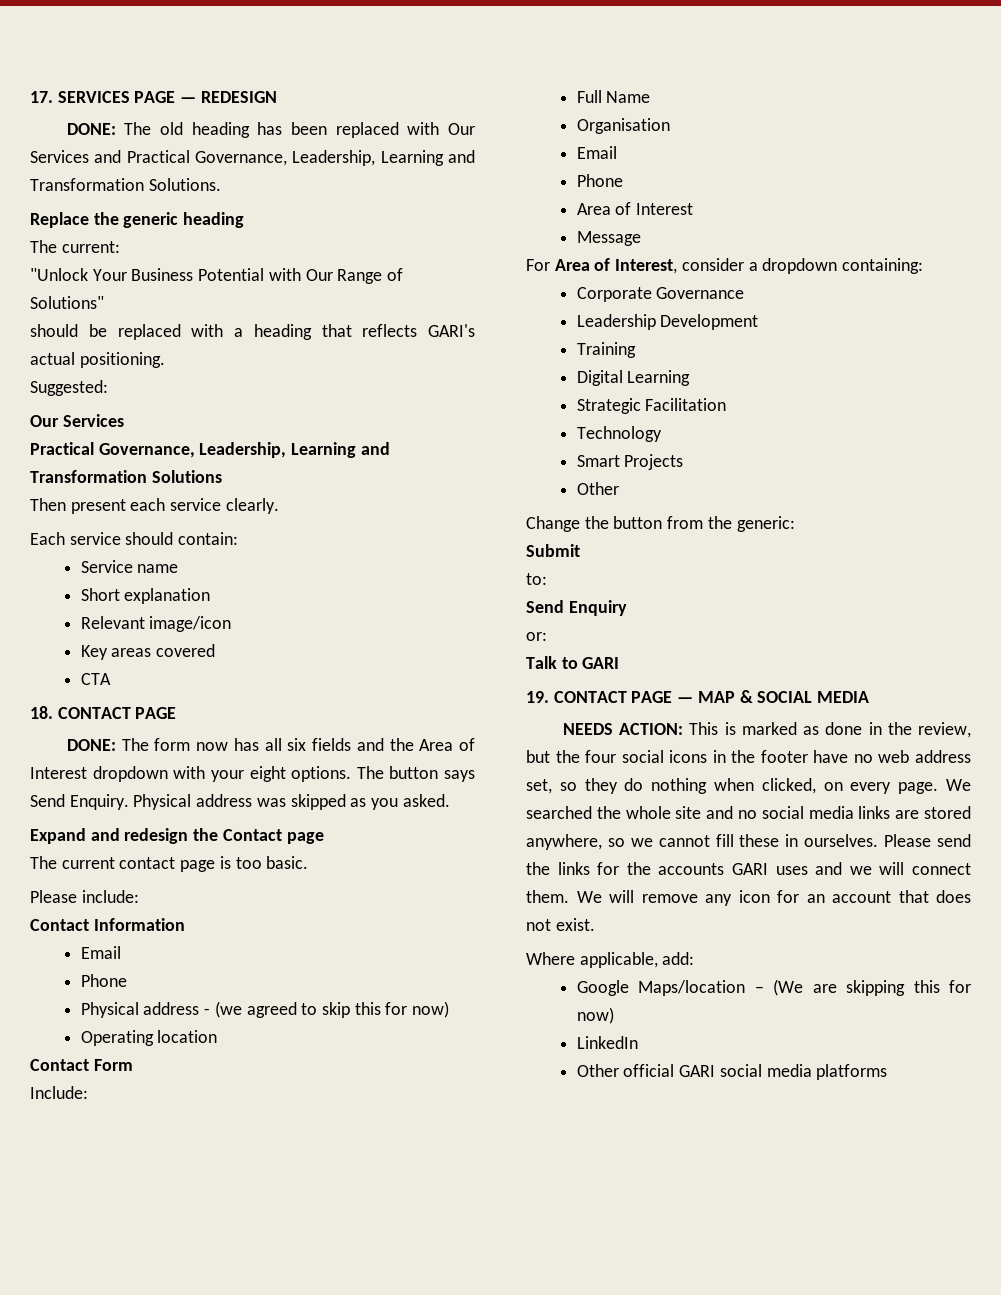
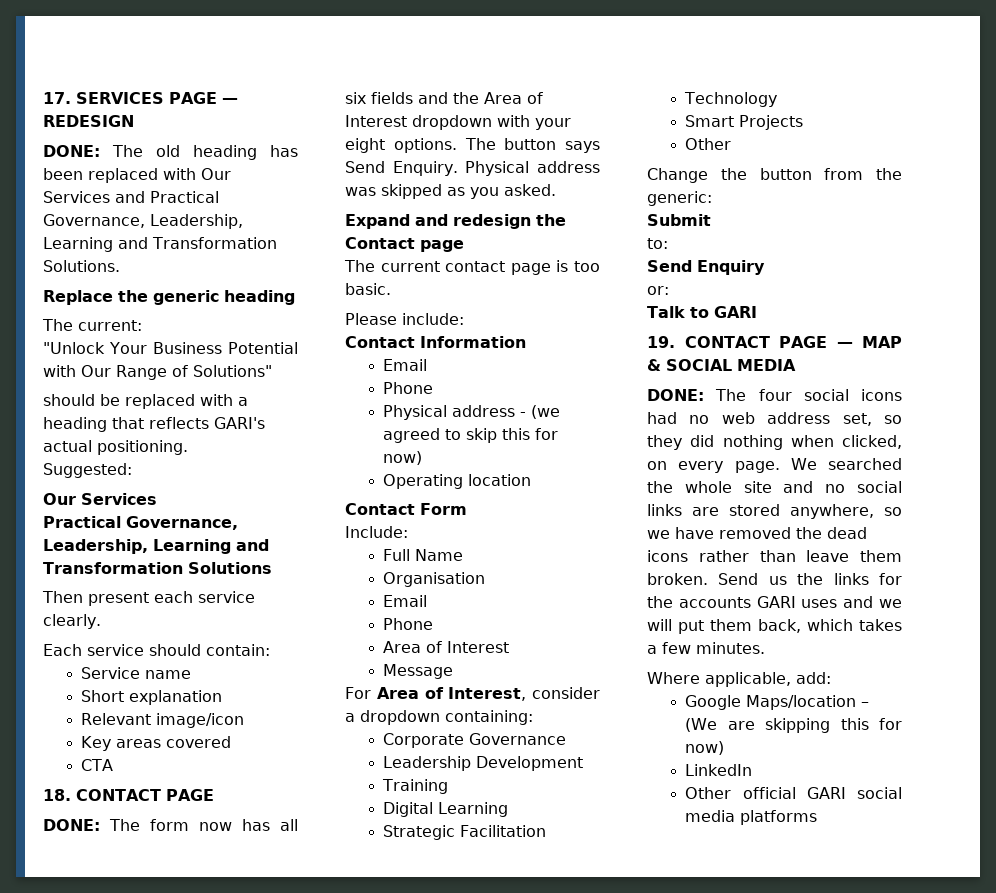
- NEEDS ACTION: This is marked as done in the review, but the four social icons in the footer have no web address set, so they do nothing when clicked, on every page.
+ DONE: The four social icons had no web address set, so they did nothing when clicked, on every page.
- We searched the whole site and no social media links are stored anywhere, so we cannot fill these in ourselves. Please send the links for the accounts GARI uses and we will connect them. We will remove any icon for an account that does not exist.
+ We searched the whole site and no social links are stored anywhere, so we have removed the dead icons rather than leave them broken. Send us the links for the accounts GARI uses and we will put them back, which takes a few minutes.

